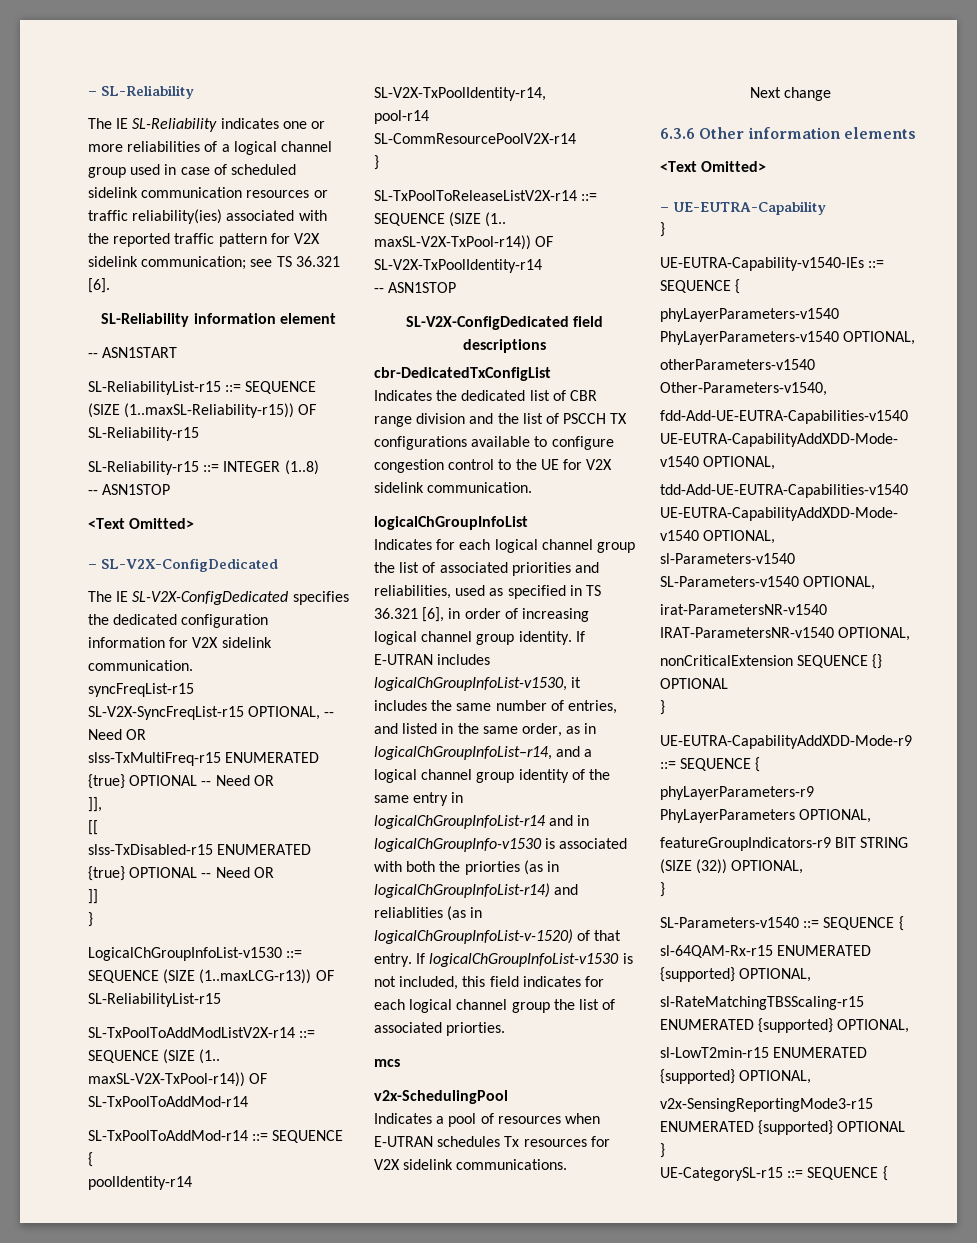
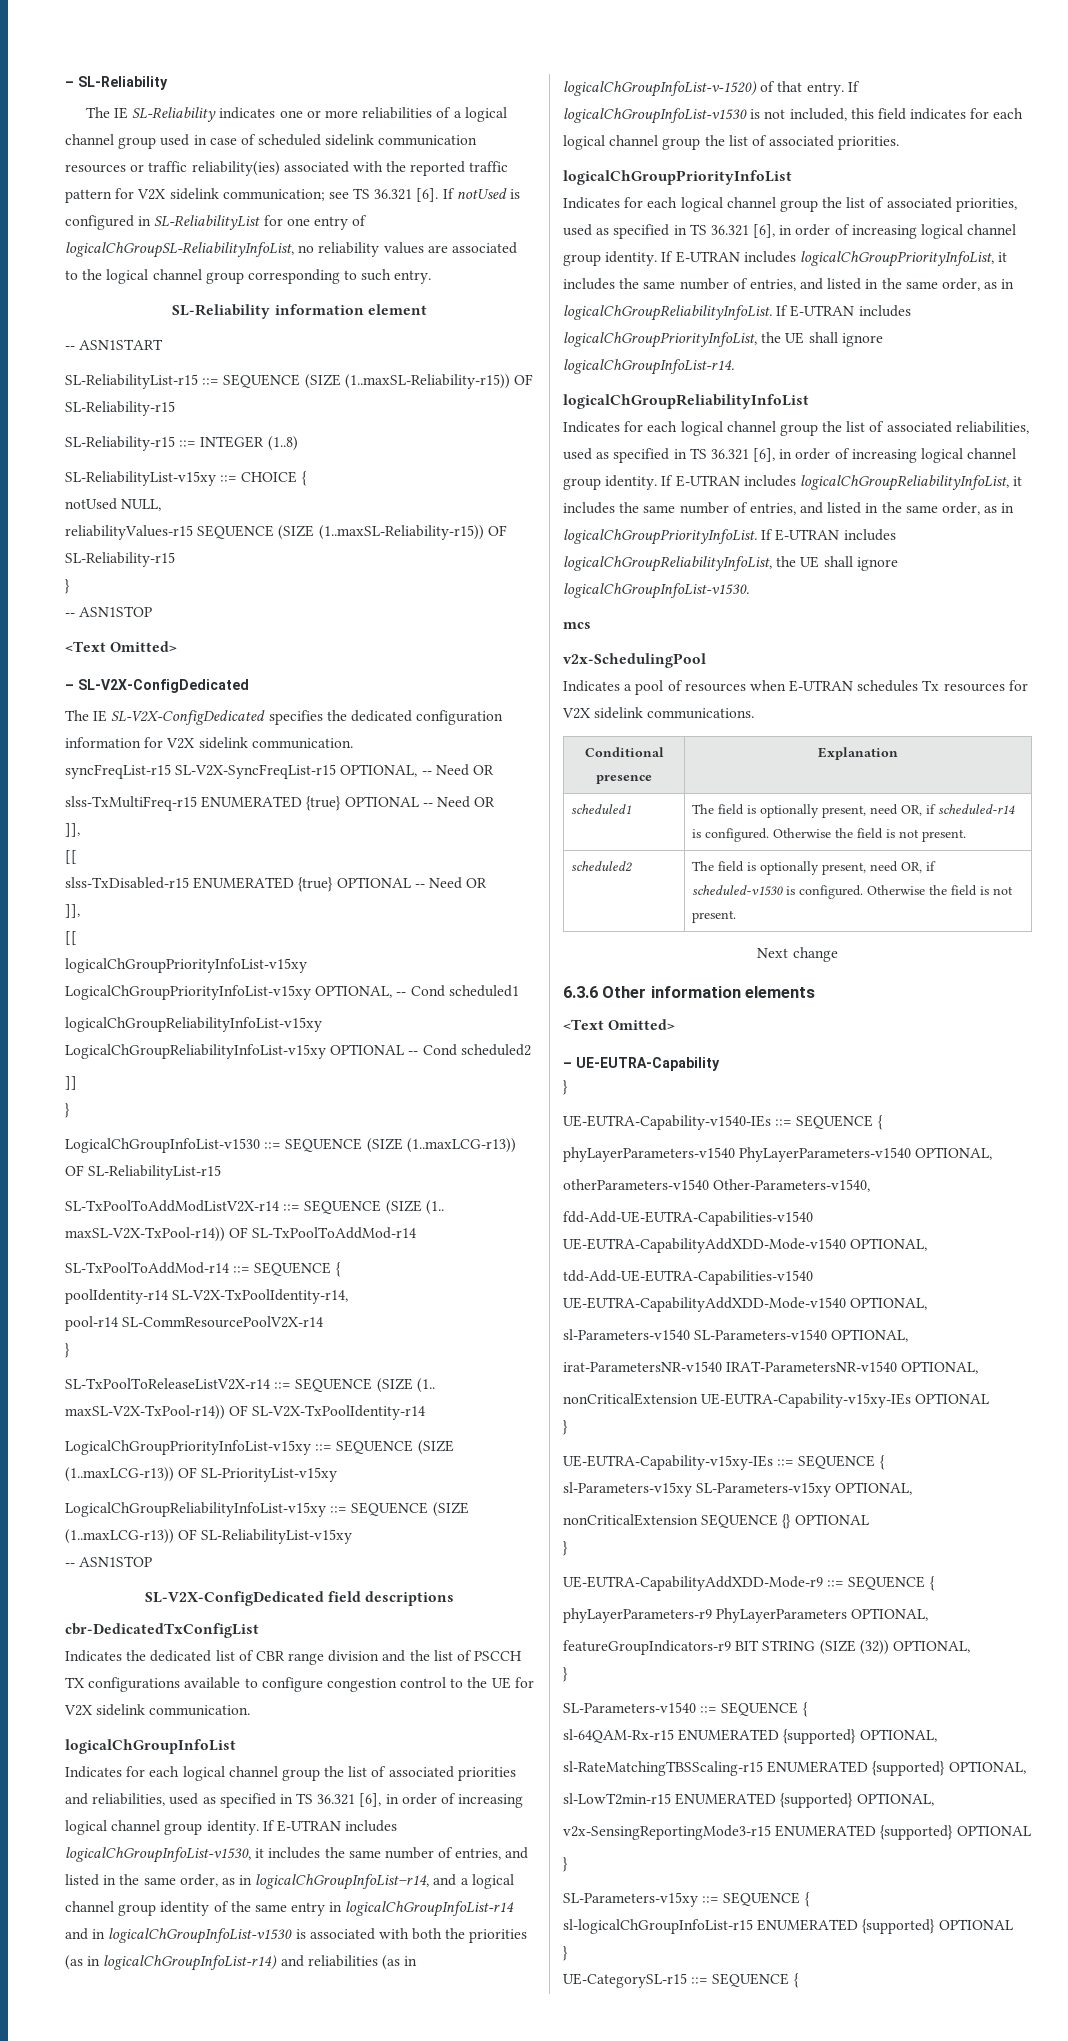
+ If notUsed is configured in SL-ReliabilityList for one entry of logicalChGroupSL-ReliabilityInfoList, no reliability values are associated to the logical channel group corresponding to such entry.
+ SL-ReliabilityList-v15xy ::= CHOICE {
+ notUsed NULL,
+ reliabilityValues-r15 SEQUENCE (SIZE (1..maxSL-Reliability-r15)) OF SL-Reliability-r15
+ }
  slss-TxDisabled-r15 ENUMERATED {true} OPTIONAL -- Need OR
+ ]],
+ [[
+ logicalChGroupPriorityInfoList-v15xy LogicalChGroupPriorityInfoList-v15xy OPTIONAL, -- Cond scheduled1
+ logicalChGroupReliabilityInfoList-v15xy LogicalChGroupReliabilityInfoList-v15xy OPTIONAL -- Cond scheduled2
+ LogicalChGroupPriorityInfoList-v15xy ::= SEQUENCE (SIZE (1..maxLCG-r13)) OF SL-PriorityList-v15xy
+ LogicalChGroupReliabilityInfoList-v15xy ::= SEQUENCE (SIZE (1..maxLCG-r13)) OF SL-ReliabilityList-v15xy
- If E-UTRAN includes logicalChGroupInfoList-v1530, it includes the same number of entries, and listed in the same order, as in logicalChGroupInfoList–r14, and a logical channel group identity of the same entry in logicalChGroupInfoList-r14 and in logicalChGroupInfo-v1530 is associated with both the priorties (as in logicalChGroupInfoList-r14) and reliablities (as in logicalChGroupInfoList-v-1520) of that entry.
+ If E-UTRAN includes logicalChGroupInfoList-v1530, it includes the same number of entries, and listed in the same order, as in logicalChGroupInfoList–r14, and a logical channel group identity of the same entry in logicalChGroupInfoList-r14 and in logicalChGroupInfoList-v1530 is associated with both the priorities (as in logicalChGroupInfoList-r14) and reliabilities (as in logicalChGroupInfoList-v-1520) of that entry.
- If logicalChGroupInfoList-v1530 is not included, this field indicates for each logical channel group the list of associated priorties.
+ If logicalChGroupInfoList-v1530 is not included, this field indicates for each logical channel group the list of associated priorities.
+ logicalChGroupPriorityInfoList
+ Indicates for each logical channel group the list of associated priorities, used as specified in TS 36.321 [6], in order of increasing logical channel group identity. If E-UTRAN includes logicalChGroupPriorityInfoList, it includes the same number of entries, and listed in the same order, as in logicalChGroupReliabilityInfoList. If E-UTRAN includes logicalChGroupPriorityInfoList, the UE shall ignore logicalChGroupInfoList-r14.
+ logicalChGroupReliabilityInfoList
+ Indicates for each logical channel group the list of associated reliabilities, used as specified in TS 36.321 [6], in order of increasing logical channel group identity. If E-UTRAN includes logicalChGroupReliabilityInfoList, it includes the same number of entries, and listed in the same order, as in logicalChGroupPriorityInfoList. If E-UTRAN includes logicalChGroupReliabilityInfoList, the UE shall ignore logicalChGroupInfoList-v1530.
+ Conditional presence | Explanation
+ scheduled1 | The field is optionally present, need OR, if scheduled-r14 is configured. Otherwise the field is not present.
+ scheduled2 | The field is optionally present, need OR, if scheduled-v1530 is configured. Otherwise the field is not present.
+ nonCriticalExtension UE-EUTRA-Capability-v15xy-IEs OPTIONAL
+ }
+ UE-EUTRA-Capability-v15xy-IEs ::= SEQUENCE {
+ sl-Parameters-v15xy SL-Parameters-v15xy OPTIONAL,
+ SL-Parameters-v15xy ::= SEQUENCE {
+ sl-logicalChGroupInfoList-r15 ENUMERATED {supported} OPTIONAL
+ }

